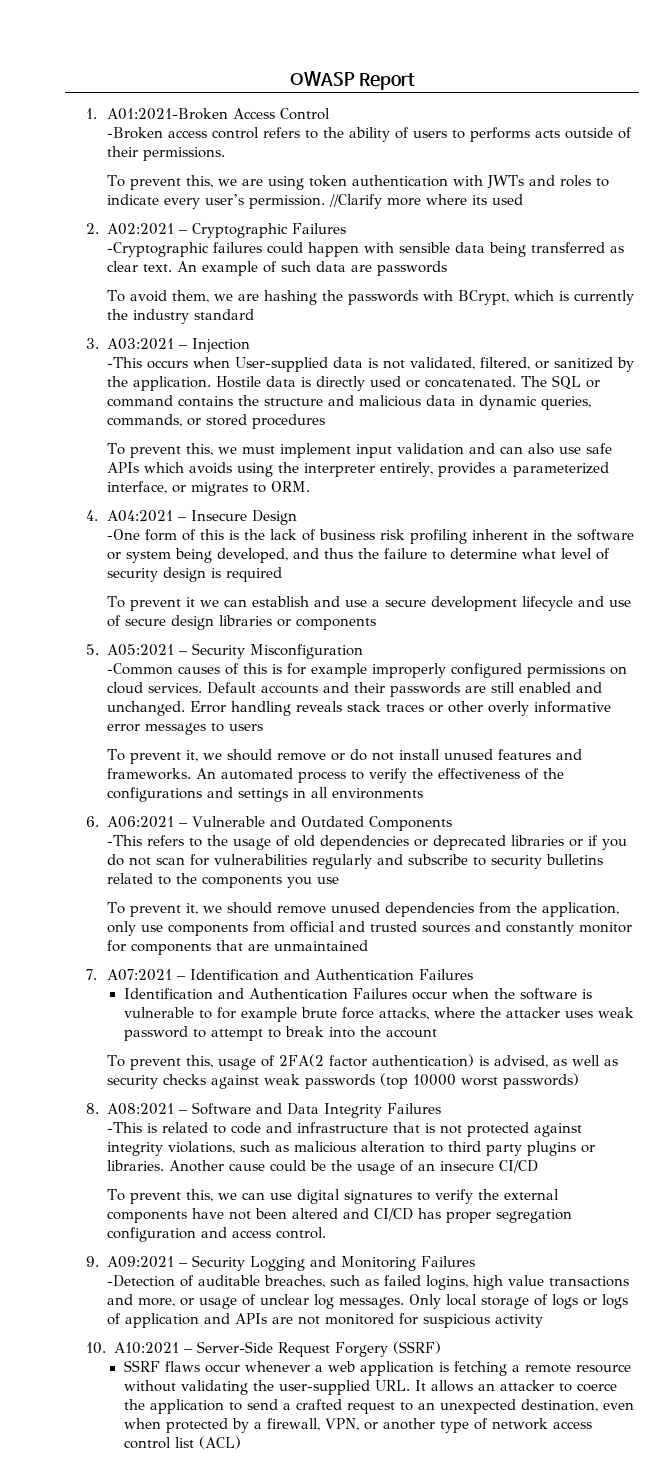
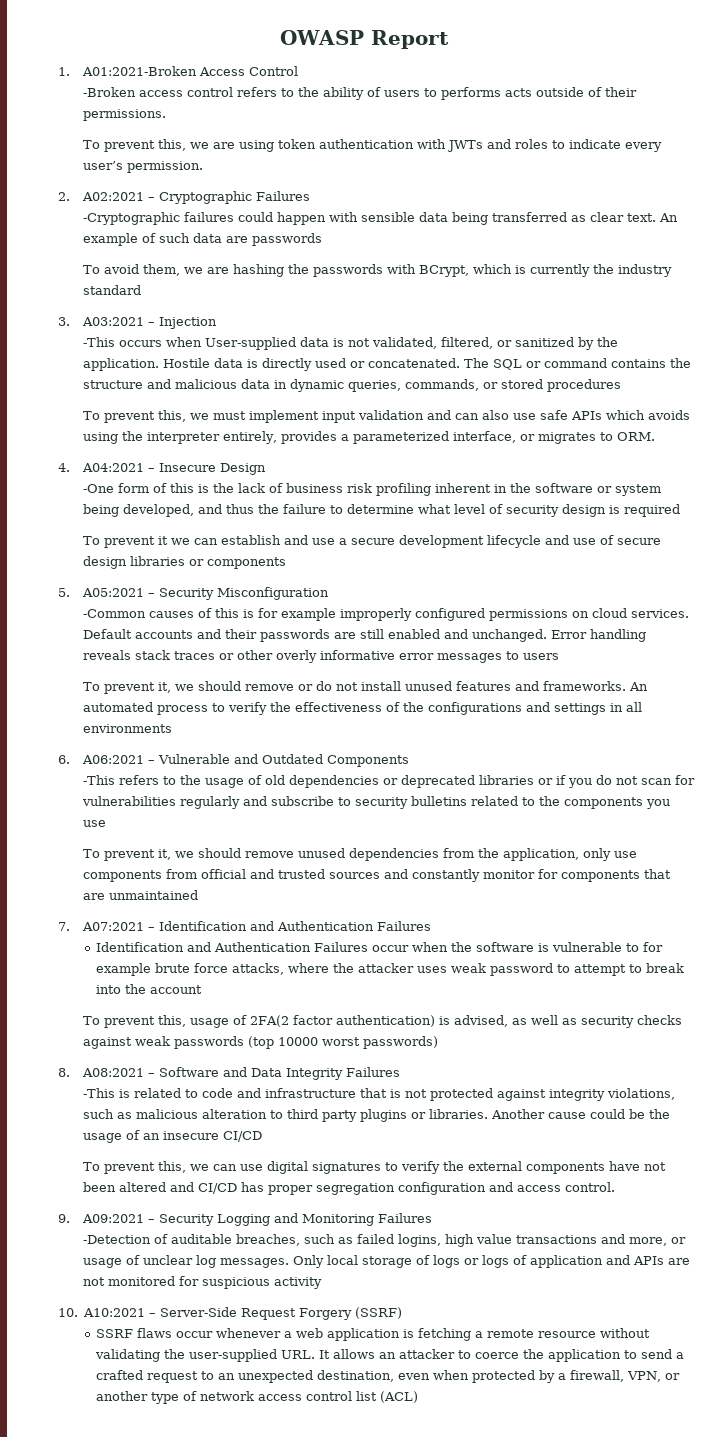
- //Clarify more where its used

